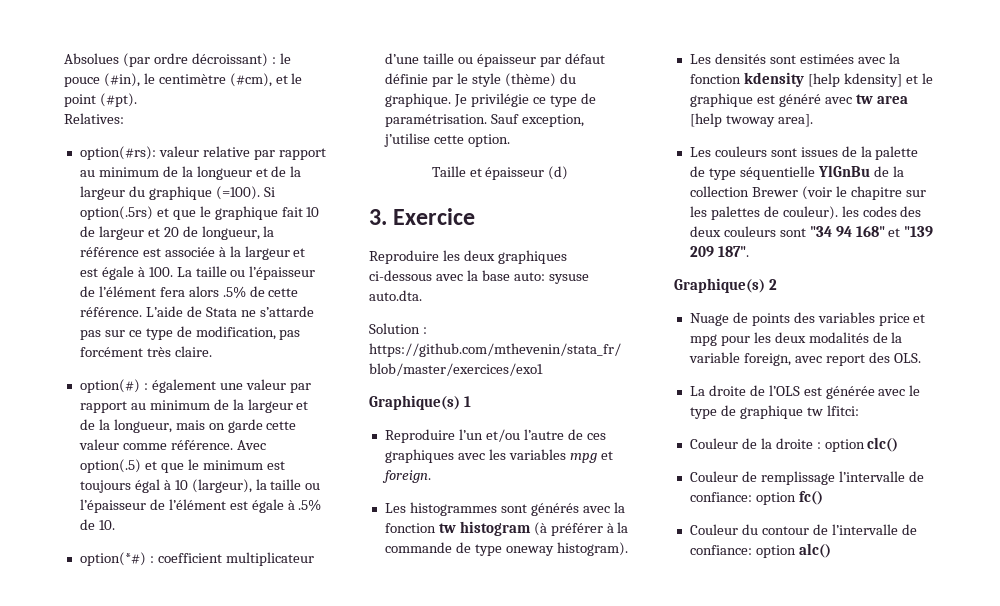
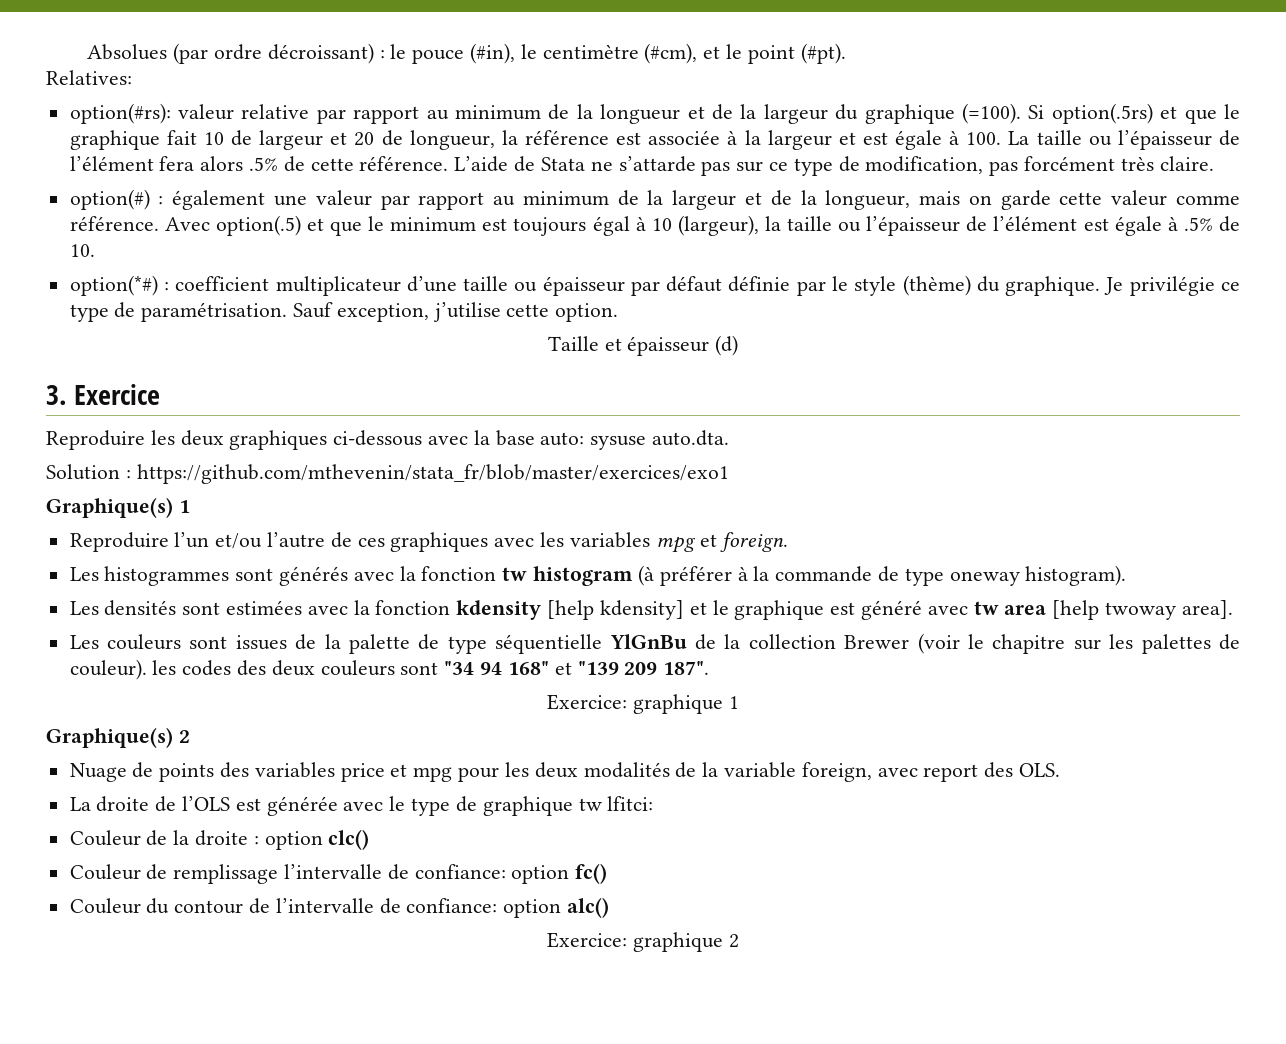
+ Exercice: graphique 1
+ Exercice: graphique 2

